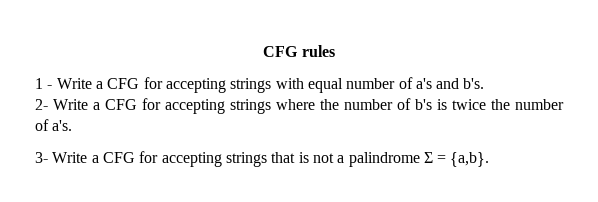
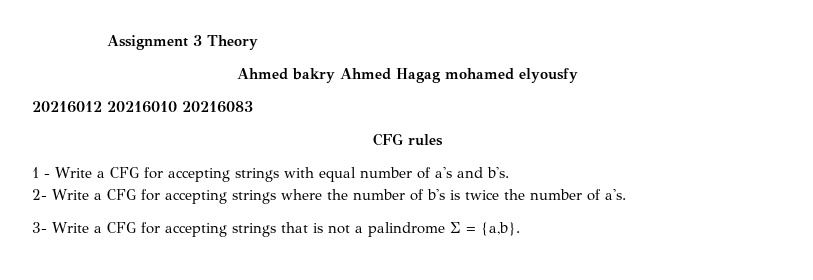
+ Assignment 3 Theory
+ Ahmed bakry Ahmed Hagag mohamed elyousfy
+ 20216012 20216010 20216083

